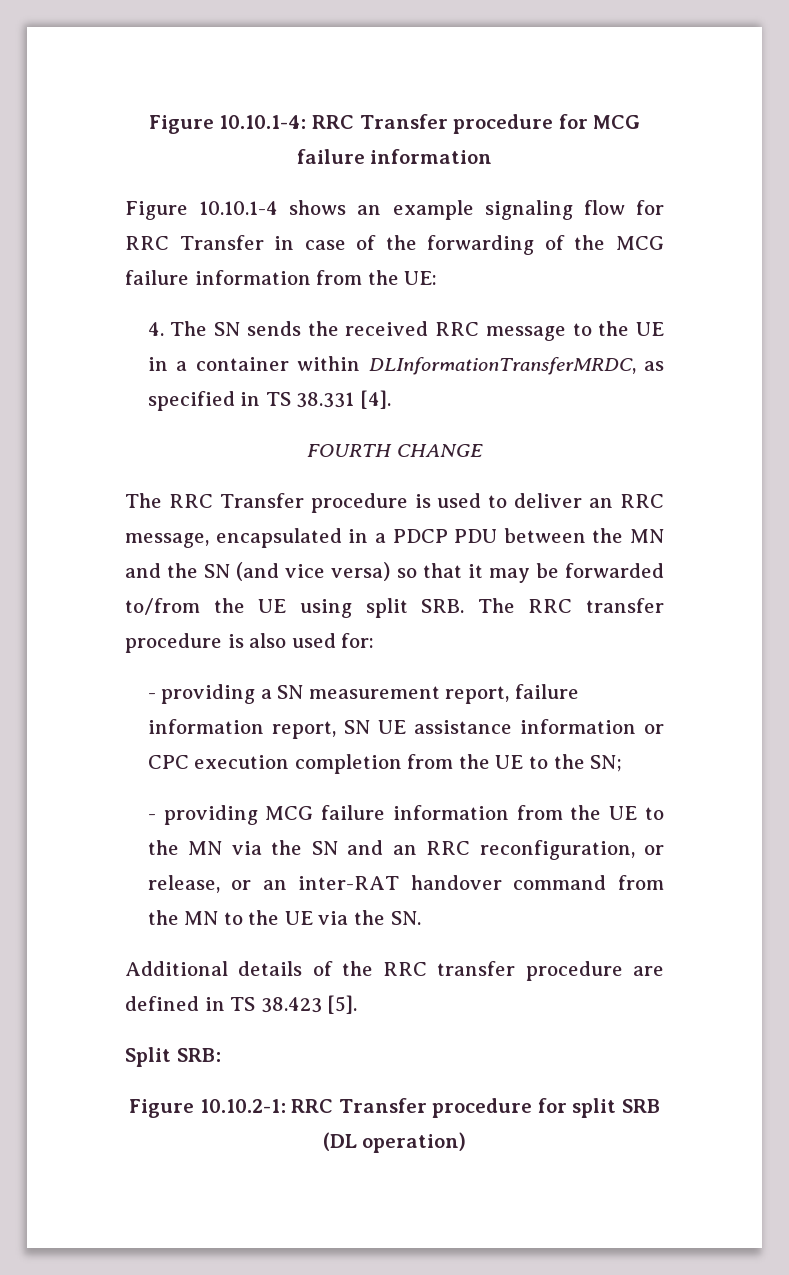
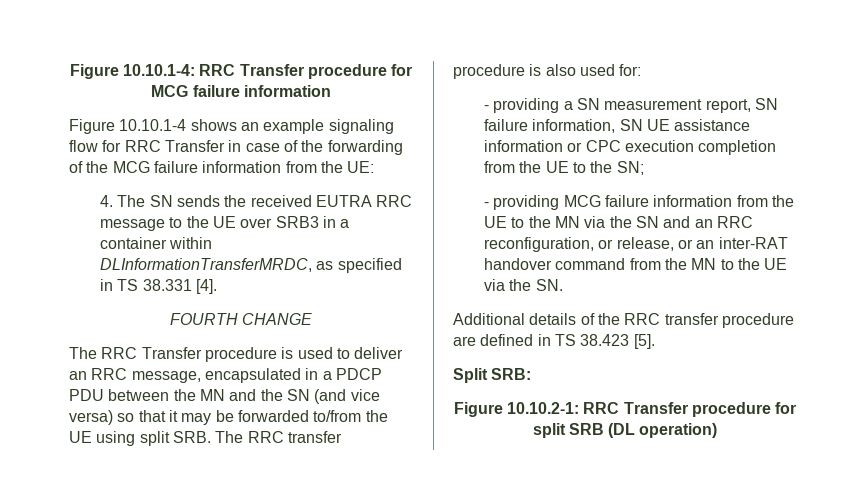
- 4. The SN sends the received RRC message to the UE in a container within DLInformationTransferMRDC, as specified in TS 38.331 [4].
+ 4. The SN sends the received EUTRA RRC message to the UE over SRB3 in a container within DLInformationTransferMRDC, as specified in TS 38.331 [4].
- - providing a SN measurement report, failure information report, SN UE assistance information or CPC execution completion from the UE to the SN;
+ - providing a SN measurement report, SN failure information, SN UE assistance information or CPC execution completion from the UE to the SN;

